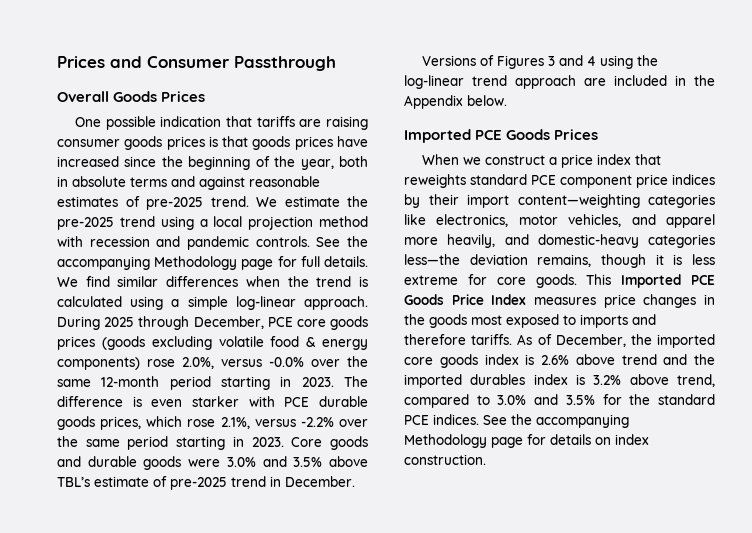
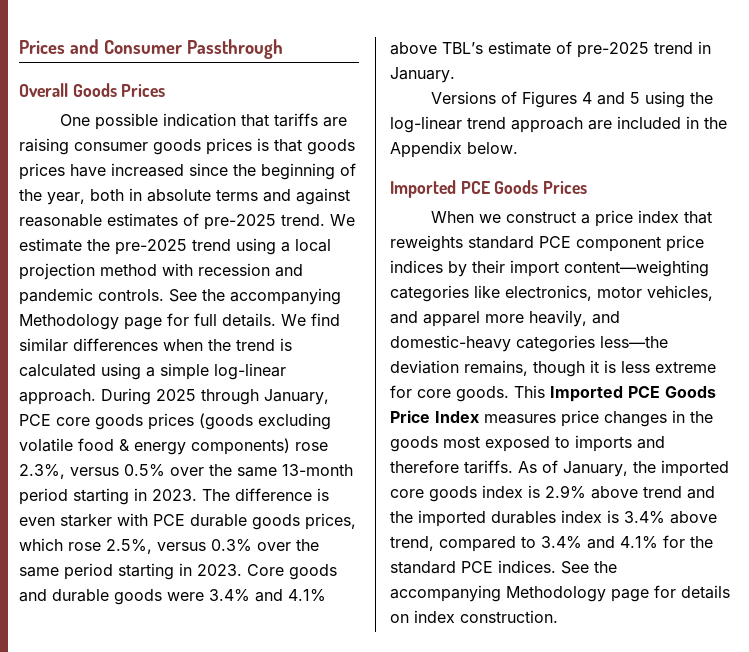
- During 2025 through December, PCE core goods prices (goods excluding volatile food & energy components) rose 2.0%, versus -0.0% over the same 12-month period starting in 2023.
+ During 2025 through January, PCE core goods prices (goods excluding volatile food & energy components) rose 2.3%, versus 0.5% over the same 13-month period starting in 2023.
- The difference is even starker with PCE durable goods prices, which rose 2.1%, versus -2.2% over the same period starting in 2023.
+ The difference is even starker with PCE durable goods prices, which rose 2.5%, versus 0.3% over the same period starting in 2023.
- Core goods and durable goods were 3.0% and 3.5% above TBL’s estimate of pre-2025 trend in December.
+ Core goods and durable goods were 3.4% and 4.1% above TBL’s estimate of pre-2025 trend in January.
- Versions of Figures 3 and 4 using the log-linear trend approach are included in the Appendix below.
+ Versions of Figures 4 and 5 using the log-linear trend approach are included in the Appendix below.
- As of December, the imported core goods index is 2.6% above trend and the imported durables index is 3.2% above trend, compared to 3.0% and 3.5% for the standard PCE indices.
+ As of January, the imported core goods index is 2.9% above trend and the imported durables index is 3.4% above trend, compared to 3.4% and 4.1% for the standard PCE indices.

